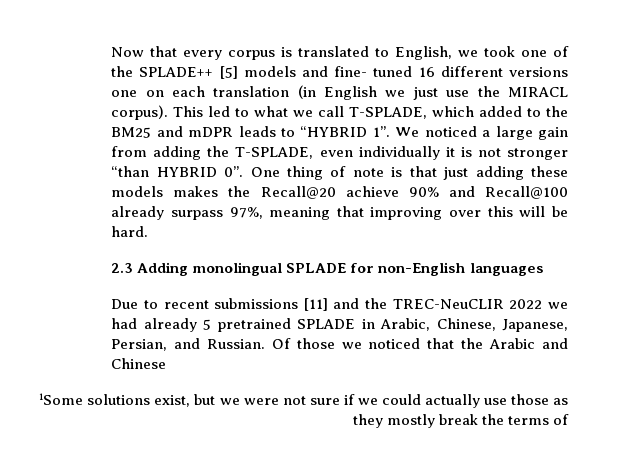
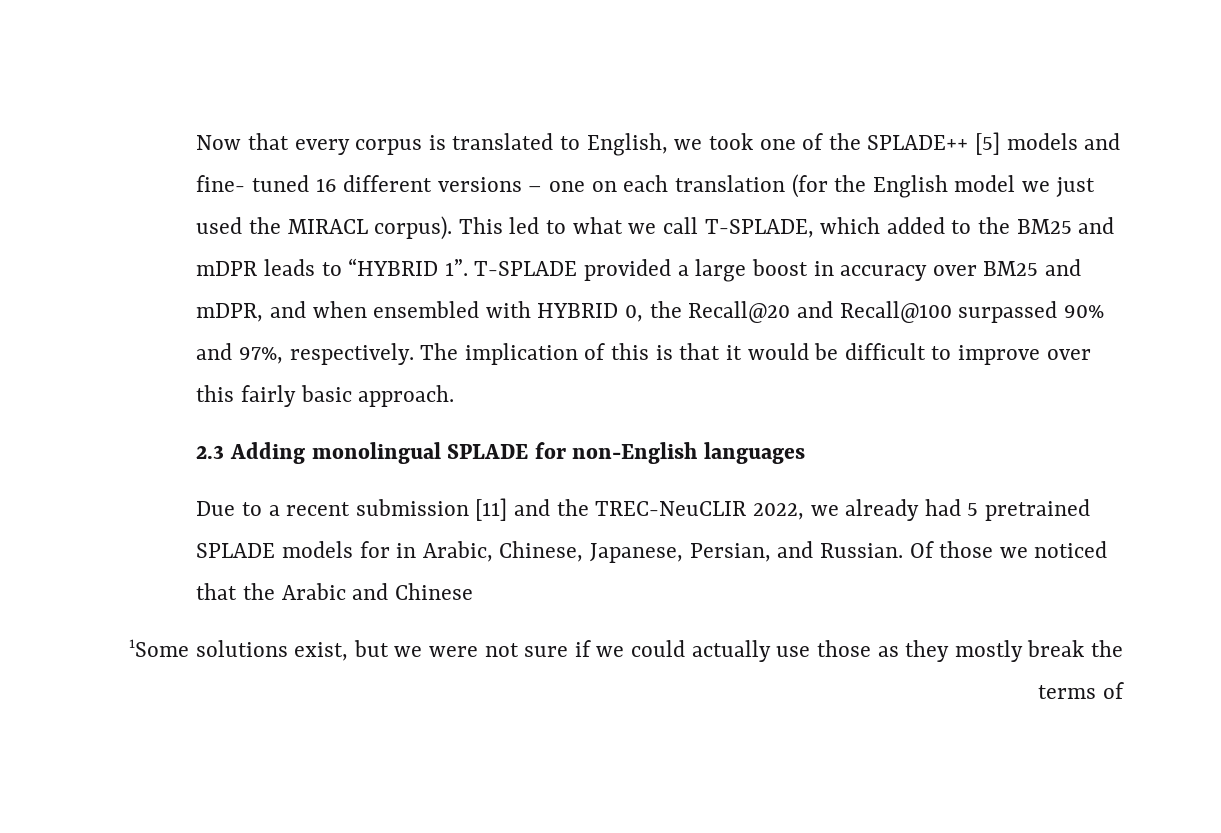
- Now that every corpus is translated to English, we took one of the SPLADE++ [5] models and fine- tuned 16 different versions one on each translation (in English we just use the MIRACL corpus).
+ Now that every corpus is translated to English, we took one of the SPLADE++ [5] models and fine- tuned 16 different versions – one on each translation (for the English model we just used the MIRACL corpus).
- We noticed a large gain from adding the T-SPLADE, even individually it is not stronger “than HYBRID 0”. One thing of note is that just adding these models makes the Recall@20 achieve 90% and Recall@100 already surpass 97%, meaning that improving over this will be hard.
+ T-SPLADE provided a large boost in accuracy over BM25 and mDPR, and when ensembled with HYBRID 0, the Recall@20 and Recall@100 surpassed 90% and 97%, respectively. The implication of this is that it would be difficult to improve over this fairly basic approach.
- Due to recent submissions [11] and the TREC-NeuCLIR 2022 we had already 5 pretrained SPLADE in Arabic, Chinese, Japanese, Persian, and Russian.
+ Due to a recent submission [11] and the TREC-NeuCLIR 2022, we already had 5 pretrained SPLADE models for in Arabic, Chinese, Japanese, Persian, and Russian.

